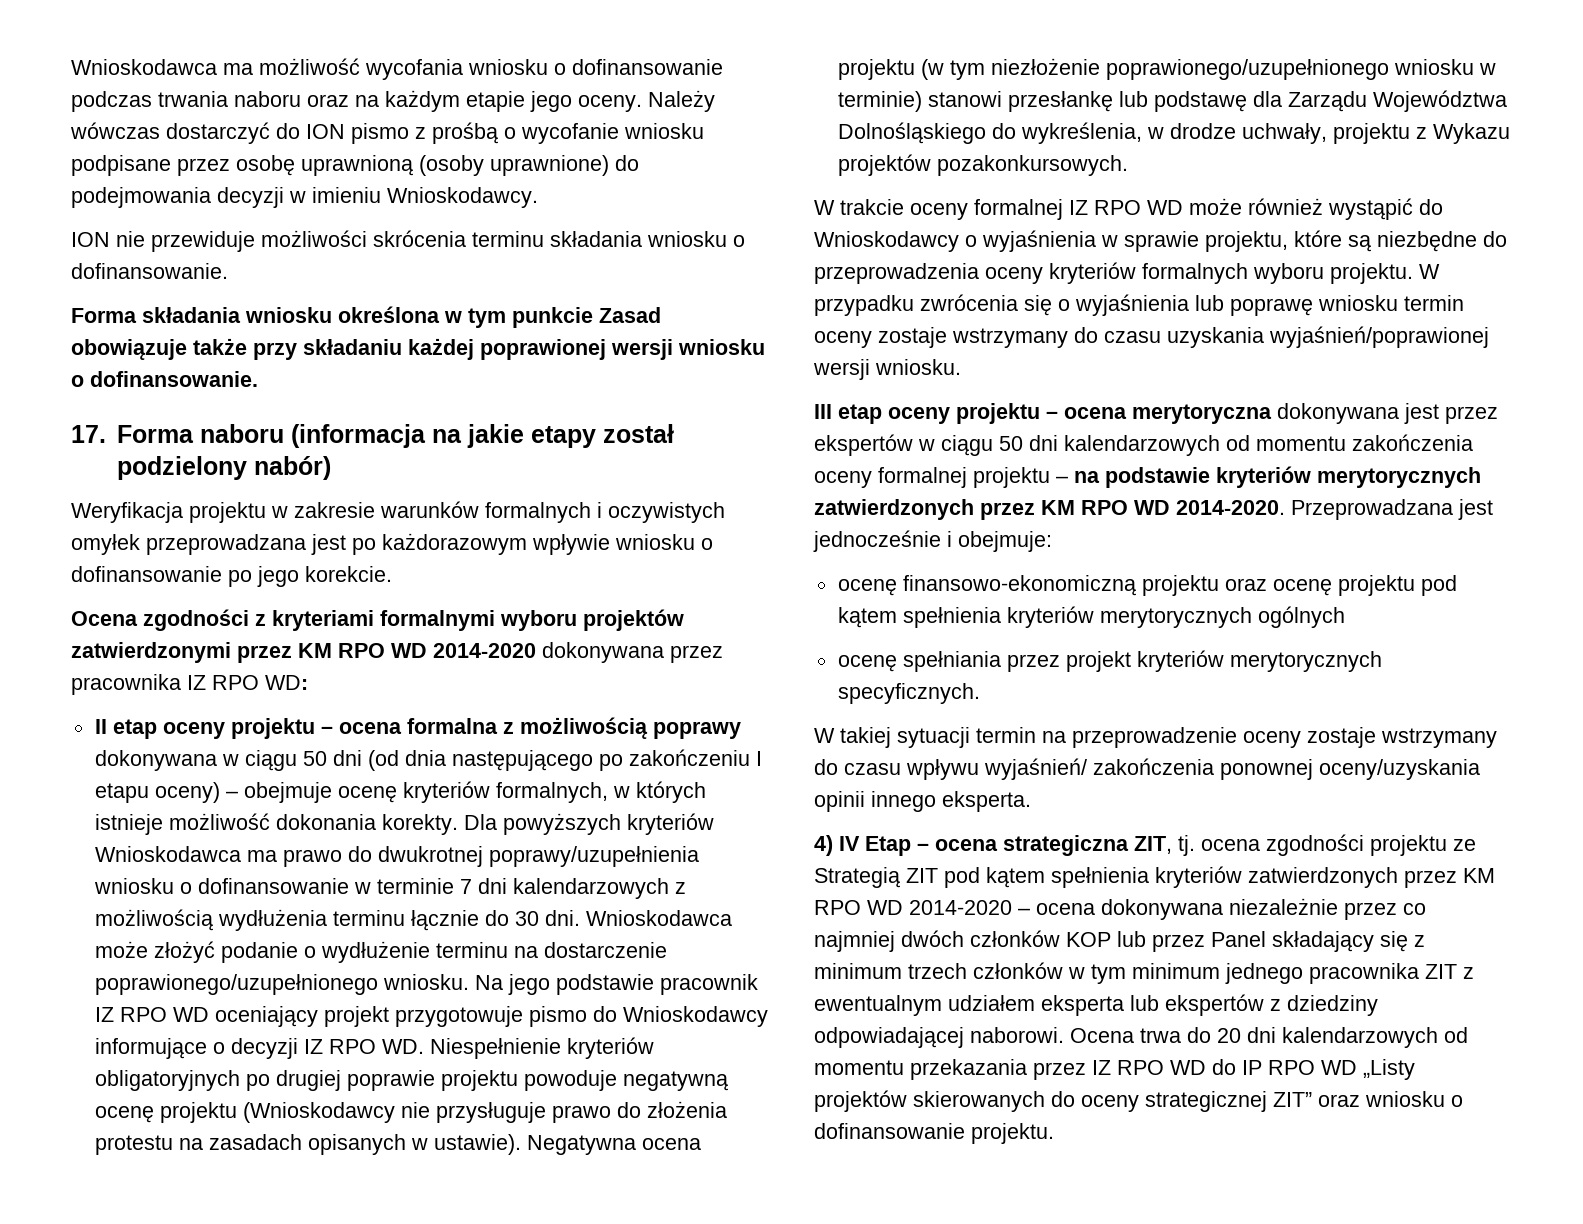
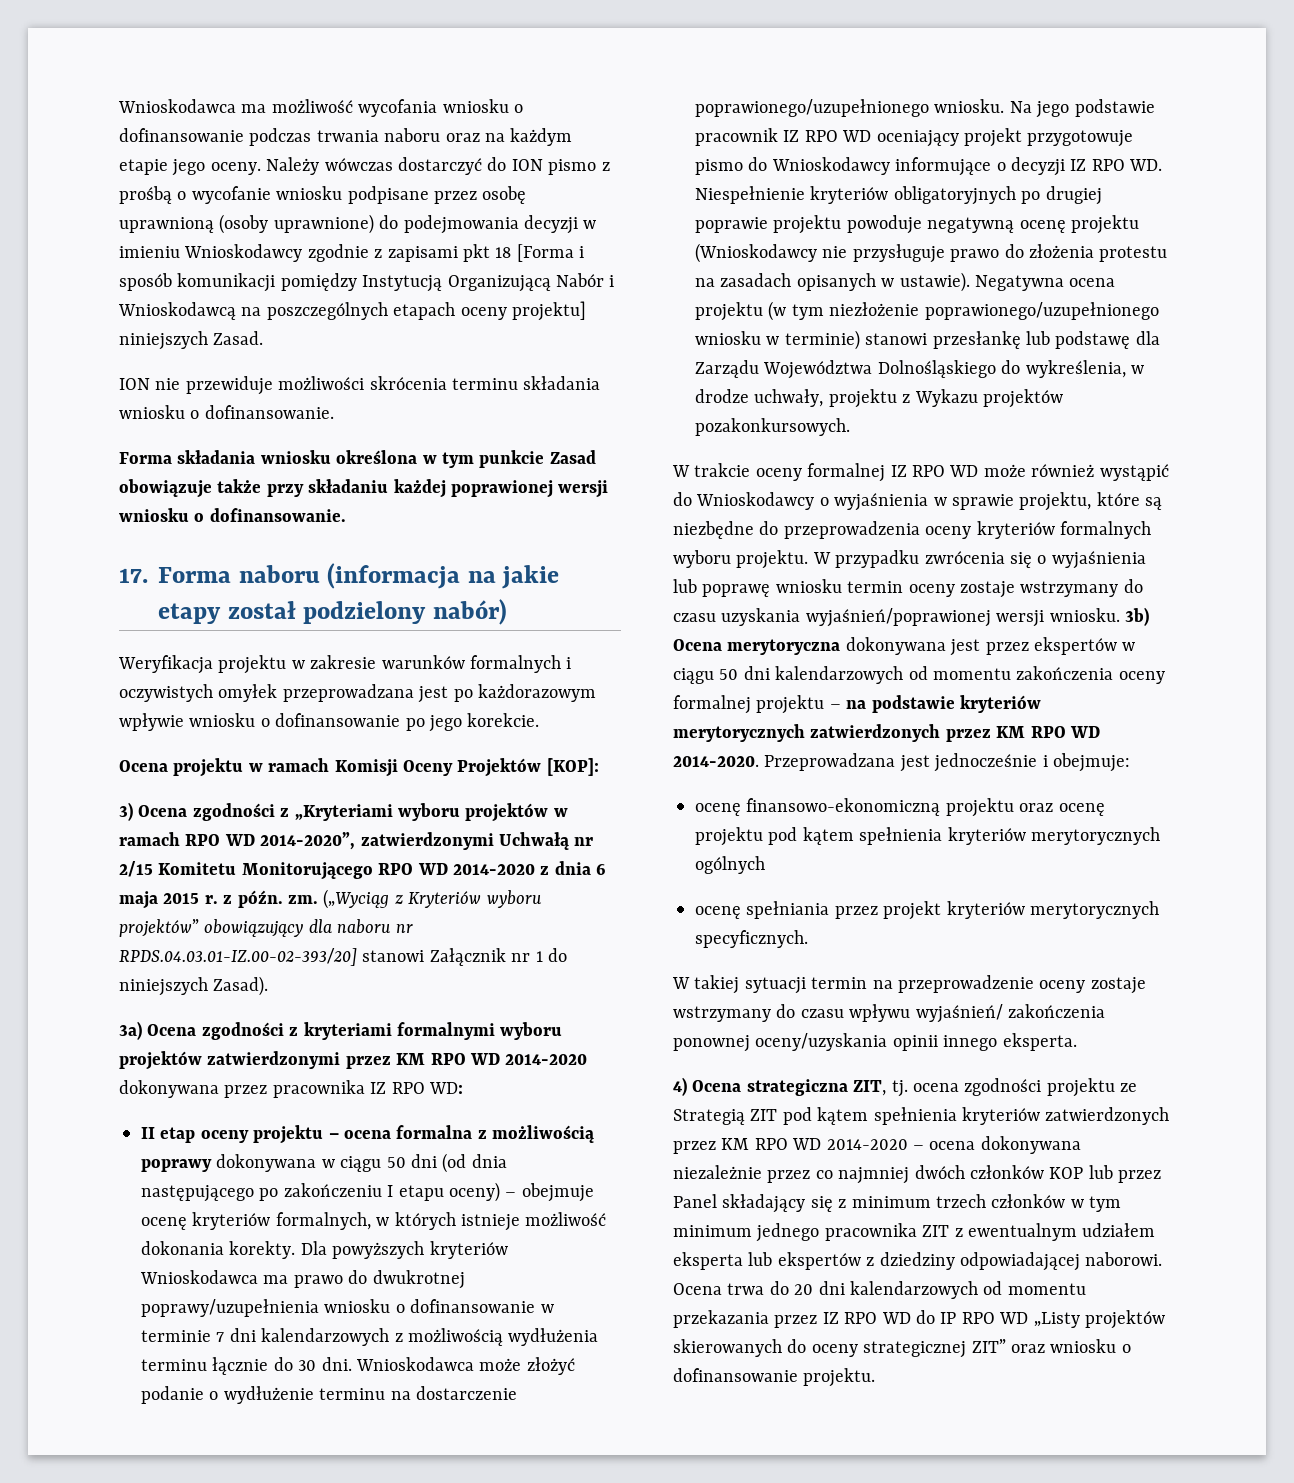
- Należy wówczas dostarczyć do ION pismo z prośbą o wycofanie wniosku podpisane przez osobę uprawnioną (osoby uprawnione) do podejmowania decyzji w imieniu Wnioskodawcy.
+ Należy wówczas dostarczyć do ION pismo z prośbą o wycofanie wniosku podpisane przez osobę uprawnioną (osoby uprawnione) do podejmowania decyzji w imieniu Wnioskodawcy zgodnie z zapisami pkt 18 [Forma i sposób komunikacji pomiędzy Instytucją Organizującą Nabór i Wnioskodawcą na poszczególnych etapach oceny projektu] niniejszych Zasad.
- Ocena zgodności z kryteriami formalnymi wyboru projektów zatwierdzonymi przez KM RPO WD 2014-2020 dokonywana przez pracownika IZ RPO WD:
+ Ocena projektu w ramach Komisji Oceny Projektów [KOP]:
+ 3) Ocena zgodności z „Kryteriami wyboru projektów w ramach RPO WD 2014-2020”, zatwierdzonymi Uchwałą nr 2/15 Komitetu Monitorującego RPO WD 2014-2020 z dnia 6 maja 2015 r. z późn. zm. („Wyciąg z Kryteriów wyboru projektów” obowiązujący dla naboru nr RPDS.04.03.01-IZ.00-02-393/20] stanowi Załącznik nr 1 do niniejszych Zasad).
+ 3a) Ocena zgodności z kryteriami formalnymi wyboru projektów zatwierdzonymi przez KM RPO WD 2014-2020 dokonywana przez pracownika IZ RPO WD:
- W przypadku zwrócenia się o wyjaśnienia lub poprawę wniosku termin oceny zostaje wstrzymany do czasu uzyskania wyjaśnień/poprawionej wersji wniosku.
- III etap oceny projektu – ocena merytoryczna dokonywana jest przez ekspertów w ciągu 50 dni kalendarzowych od momentu zakończenia oceny formalnej projektu – na podstawie kryteriów merytorycznych zatwierdzonych przez KM RPO WD 2014-2020.
+ W przypadku zwrócenia się o wyjaśnienia lub poprawę wniosku termin oceny zostaje wstrzymany do czasu uzyskania wyjaśnień/poprawionej wersji wniosku. 3b) Ocena merytoryczna dokonywana jest przez ekspertów w ciągu 50 dni kalendarzowych od momentu zakończenia oceny formalnej projektu – na podstawie kryteriów merytorycznych zatwierdzonych przez KM RPO WD 2014-2020.
- 4) IV Etap – ocena strategiczna ZIT, tj. ocena zgodności projektu ze Strategią ZIT pod kątem spełnienia kryteriów zatwierdzonych przez KM RPO WD 2014-2020 – ocena dokonywana niezależnie przez co najmniej dwóch członków KOP lub przez Panel składający się z minimum trzech członków w tym minimum jednego pracownika ZIT z ewentualnym udziałem eksperta lub ekspertów z dziedziny odpowiadającej naborowi.
+ 4) Ocena strategiczna ZIT, tj. ocena zgodności projektu ze Strategią ZIT pod kątem spełnienia kryteriów zatwierdzonych przez KM RPO WD 2014-2020 – ocena dokonywana niezależnie przez co najmniej dwóch członków KOP lub przez Panel składający się z minimum trzech członków w tym minimum jednego pracownika ZIT z ewentualnym udziałem eksperta lub ekspertów z dziedziny odpowiadającej naborowi.

